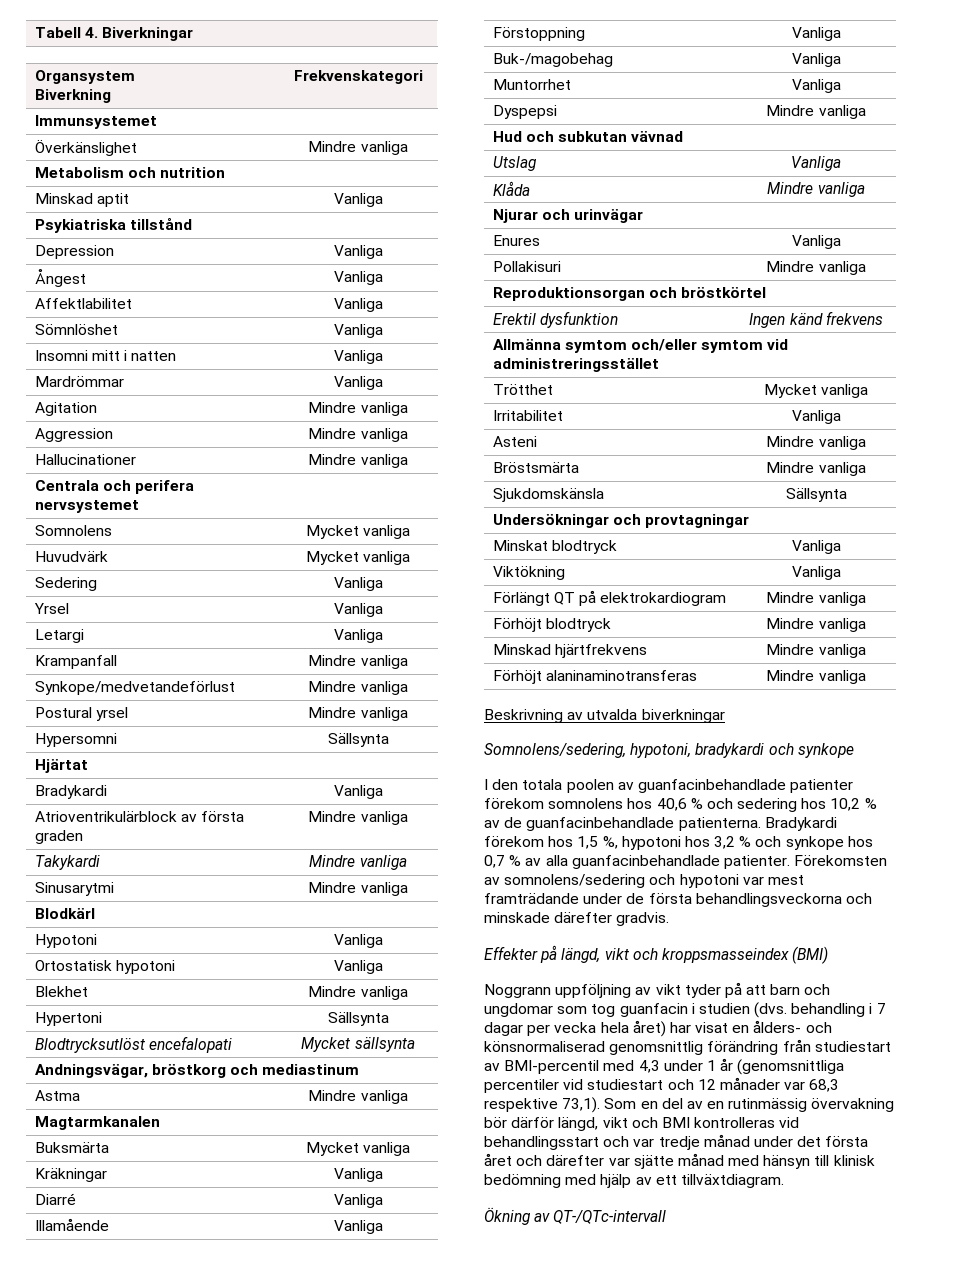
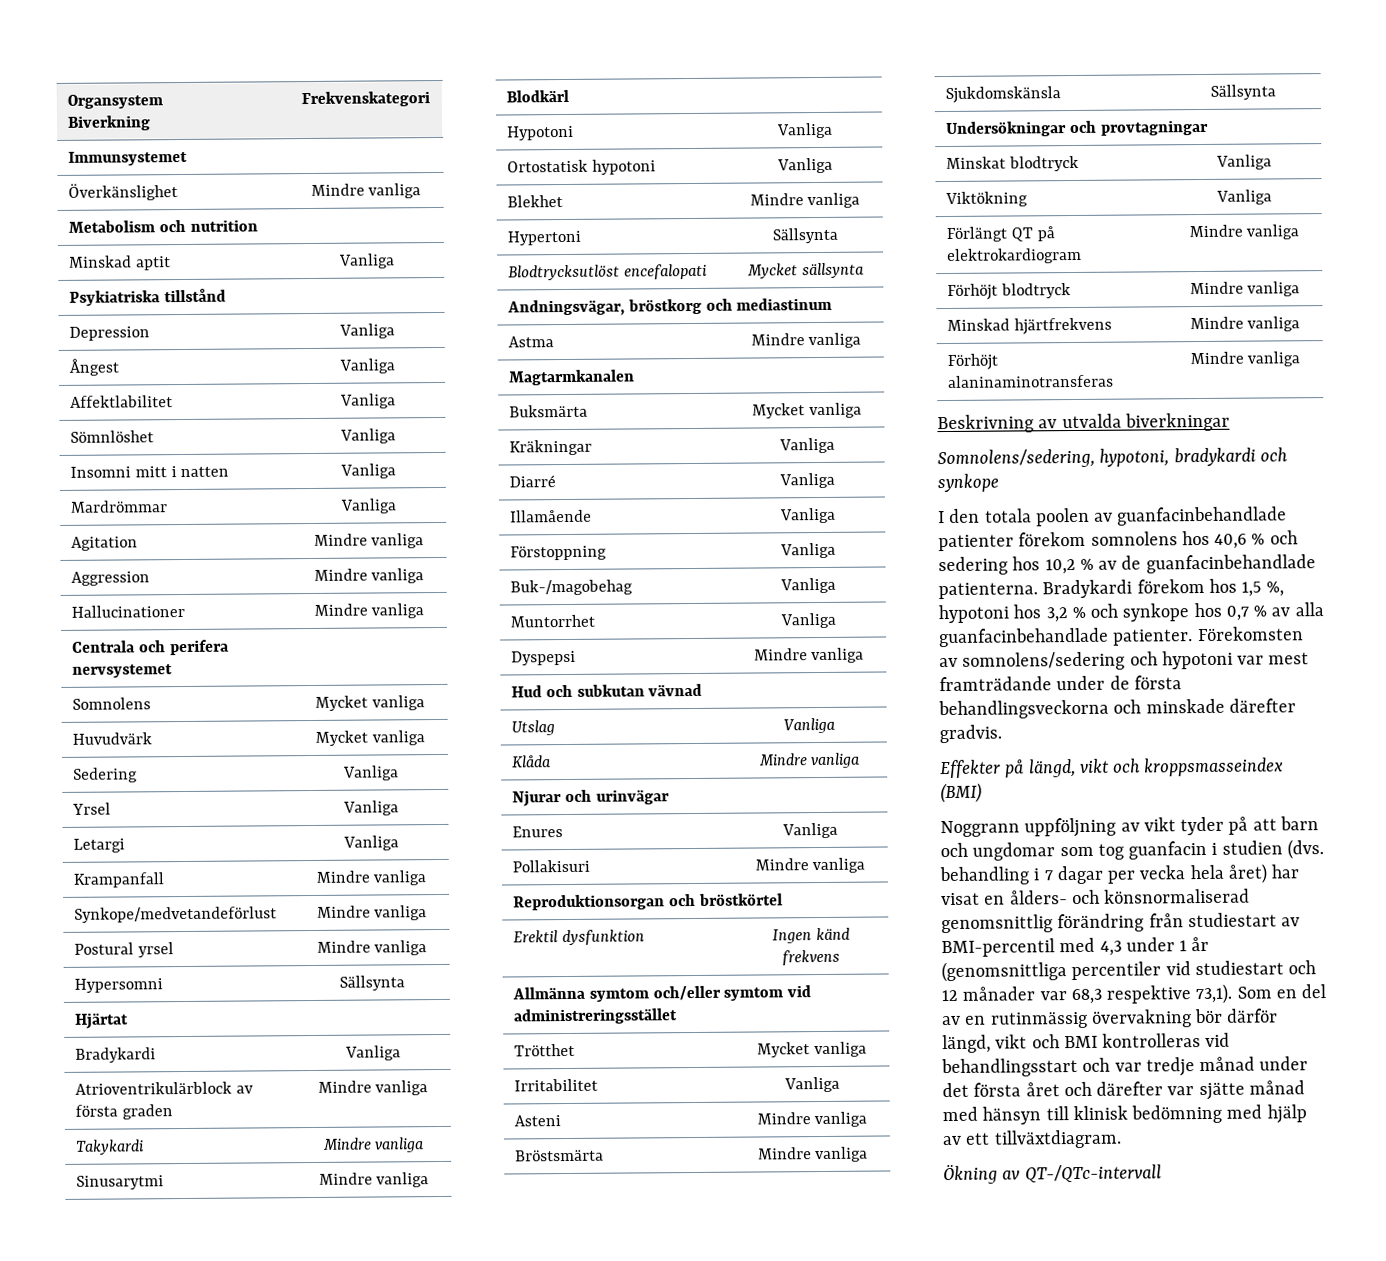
- Tabell 4. Biverkningar

